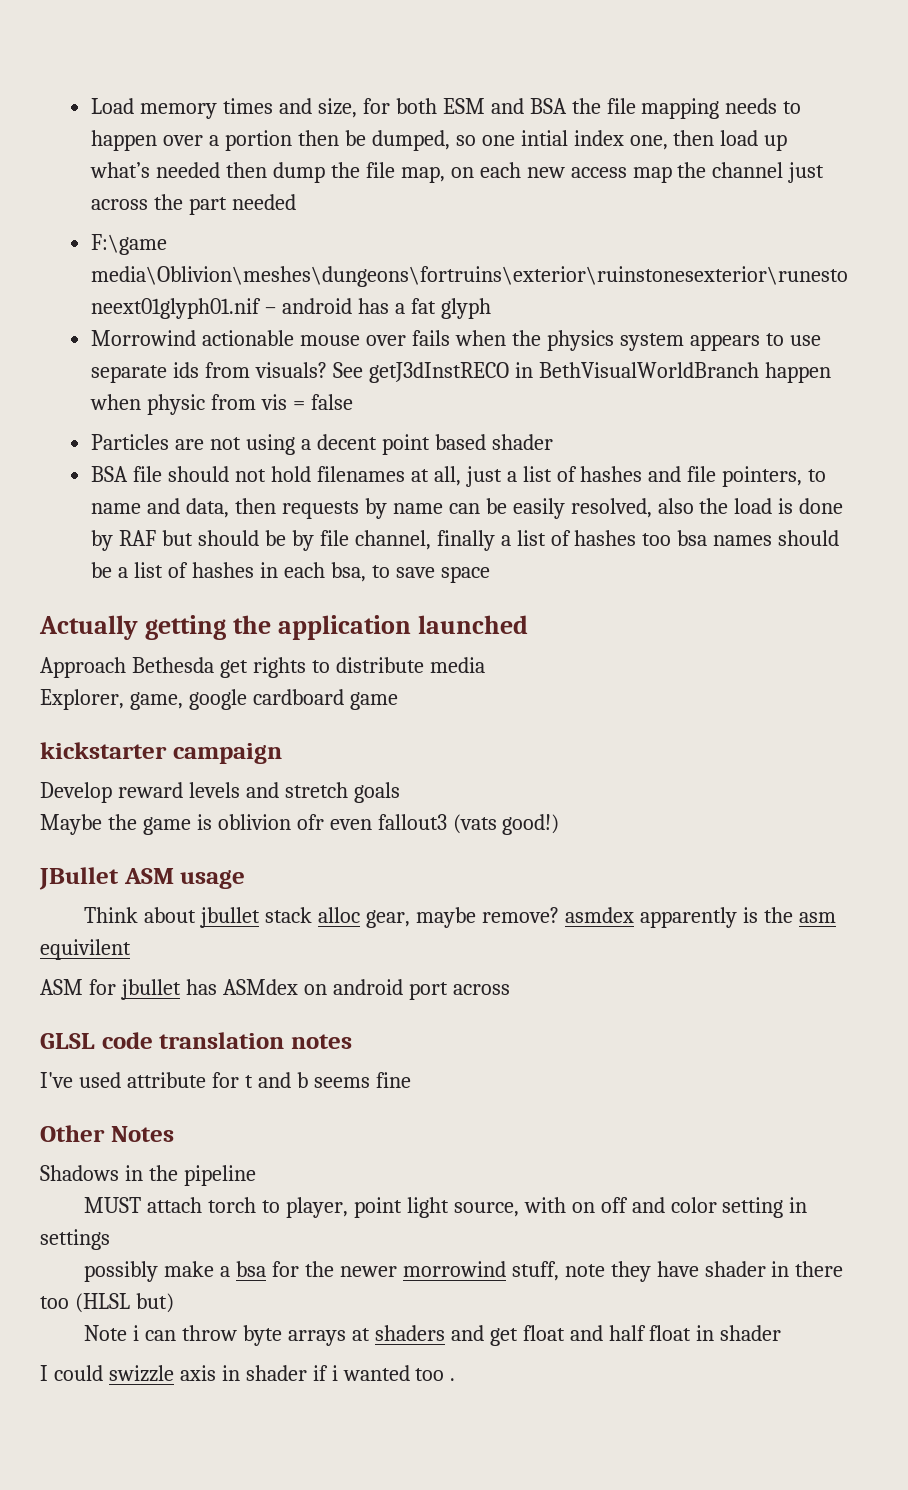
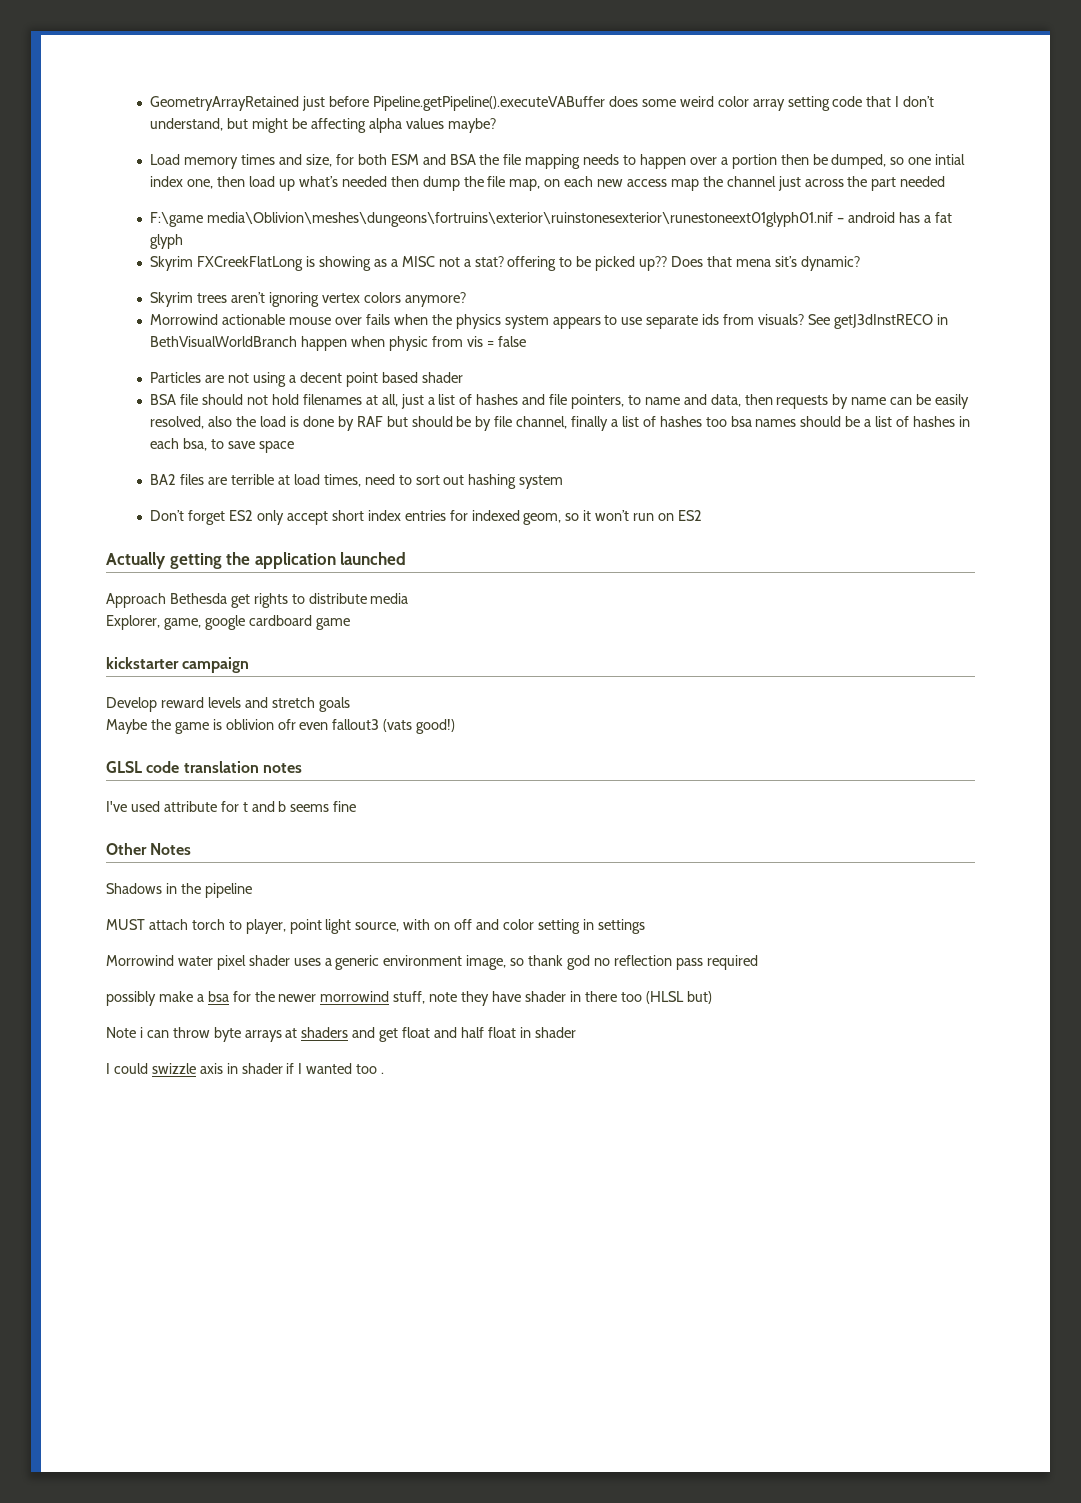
+ GeometryArrayRetained just before Pipeline.getPipeline().executeVABuffer does some weird color array setting code that I don’t understand, but might be affecting alpha values maybe?
+ Skyrim FXCreekFlatLong is showing as a MISC not a stat? offering to be picked up?? Does that mena sit’s dynamic?
+ Skyrim trees aren’t ignoring vertex colors anymore?
+ BA2 files are terrible at load times, need to sort out hashing system
+ Don’t forget ES2 only accept short index entries for indexed geom, so it won’t run on ES2
- JBullet ASM usage
- Think about jbullet stack alloc gear, maybe remove? asmdex apparently is the asm equivilent
- ASM for jbullet has ASMdex on android port across
+ Morrowind water pixel shader uses a generic environment image, so thank god no reflection pass required
- I could swizzle axis in shader if i wanted too .
+ I could swizzle axis in shader if I wanted too .

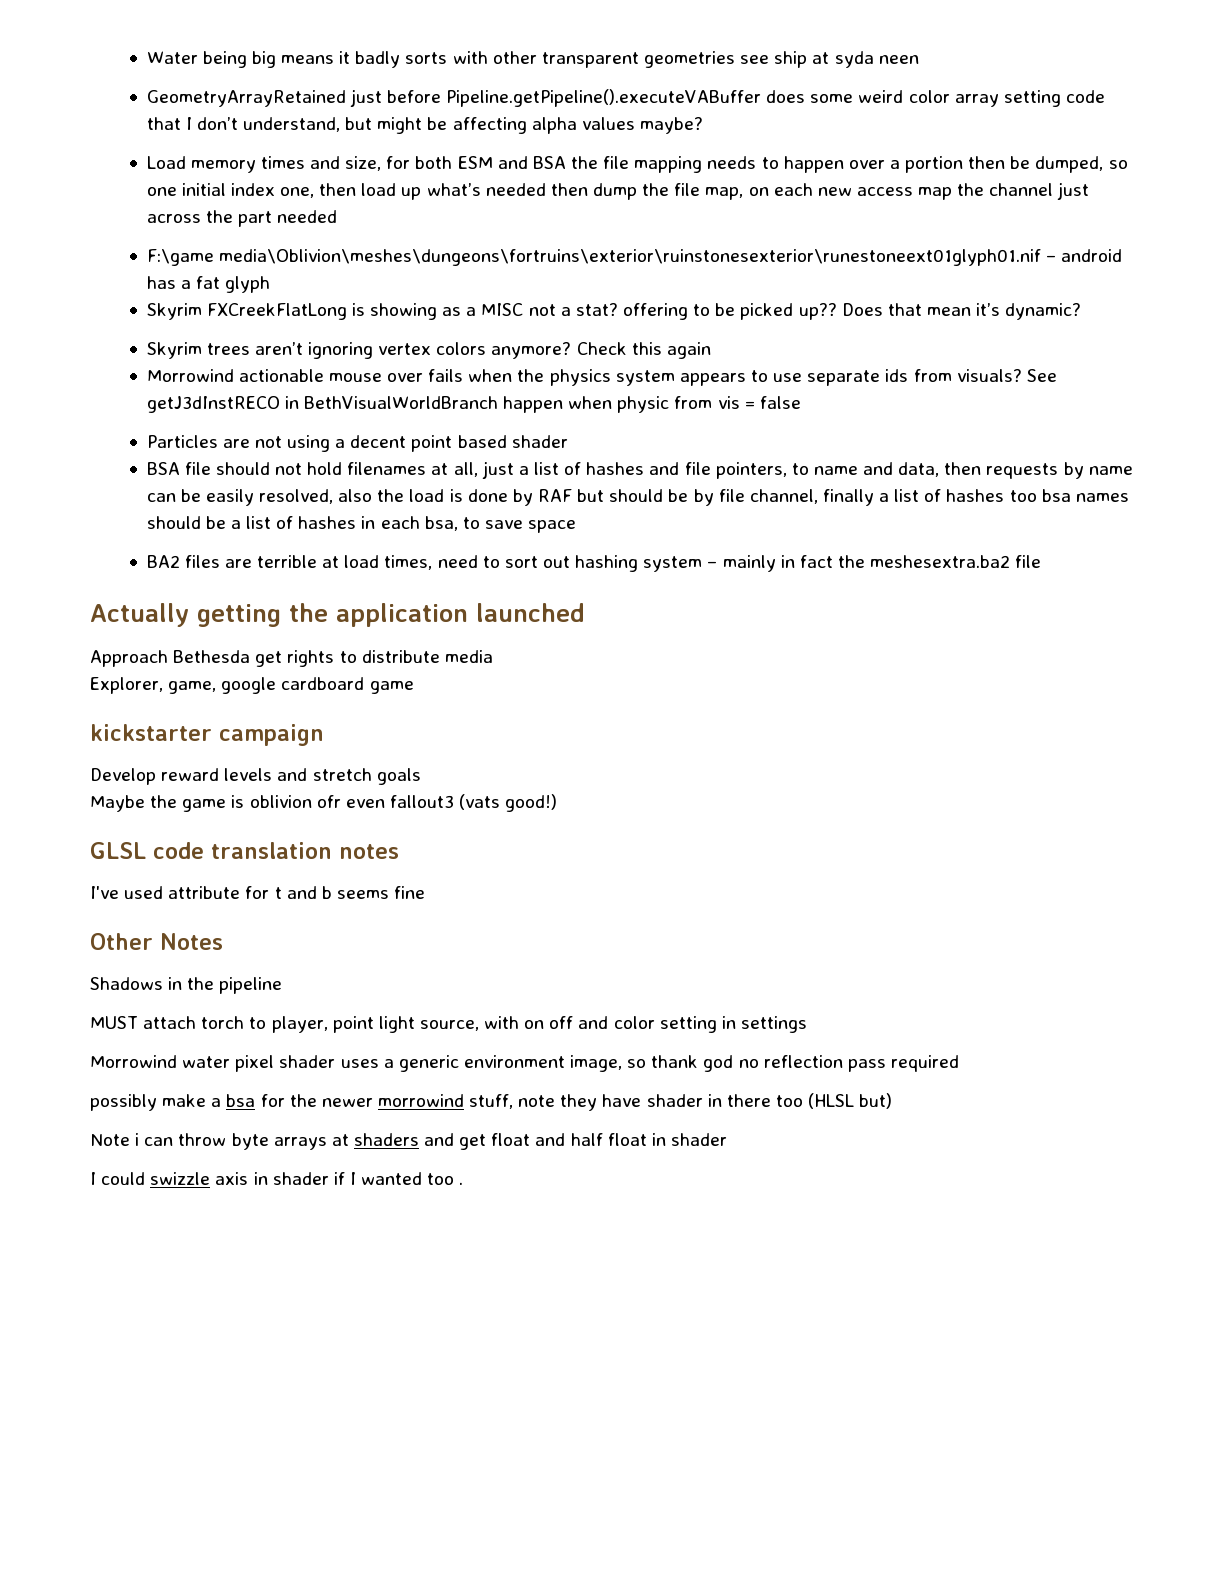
+ Water being big means it badly sorts with other transparent geometries see ship at syda neen
- Load memory times and size, for both ESM and BSA the file mapping needs to happen over a portion then be dumped, so one intial index one, then load up what’s needed then dump the file map, on each new access map the channel just across the part needed
+ Load memory times and size, for both ESM and BSA the file mapping needs to happen over a portion then be dumped, so one initial index one, then load up what’s needed then dump the file map, on each new access map the channel just across the part needed
- Does that mena sit’s dynamic?
+ Does that mean it’s dynamic?
+ Check this again
- BA2 files are terrible at load times, need to sort out hashing system
- Don’t forget ES2 only accept short index entries for indexed geom, so it won’t run on ES2
+ BA2 files are terrible at load times, need to sort out hashing system – mainly in fact the meshesextra.ba2 file

